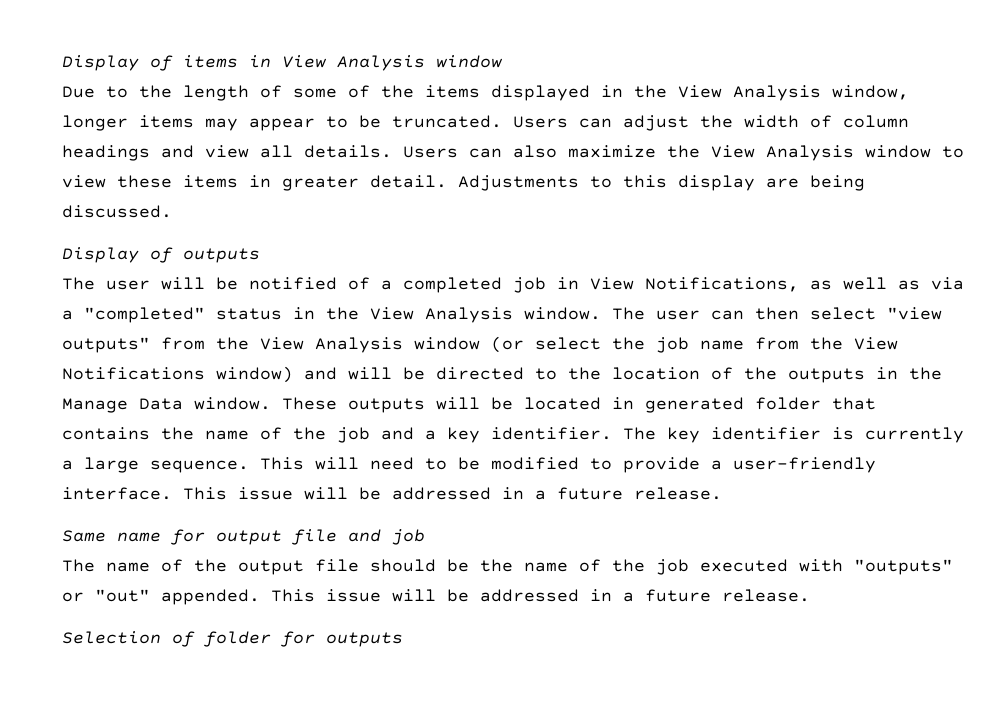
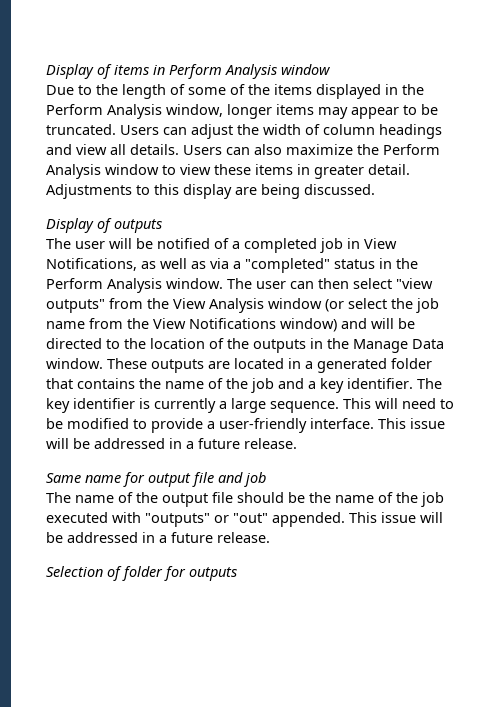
- Display of items in View Analysis window
+ Display of items in Perform Analysis window
- Due to the length of some of the items displayed in the View Analysis window, longer items may appear to be truncated.
+ Due to the length of some of the items displayed in the Perform Analysis window, longer items may appear to be truncated.
- Users can also maximize the View Analysis window to view these items in greater detail.
+ Users can also maximize the Perform Analysis window to view these items in greater detail.
- The user will be notified of a completed job in View Notifications, as well as via a "completed" status in the View Analysis window.
+ The user will be notified of a completed job in View Notifications, as well as via a "completed" status in the Perform Analysis window.
- These outputs will be located in generated folder that contains the name of the job and a key identifier.
+ These outputs are located in a generated folder that contains the name of the job and a key identifier.

